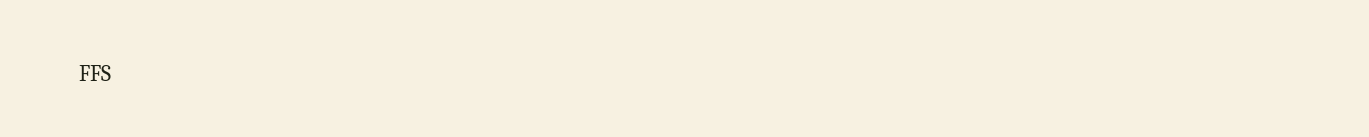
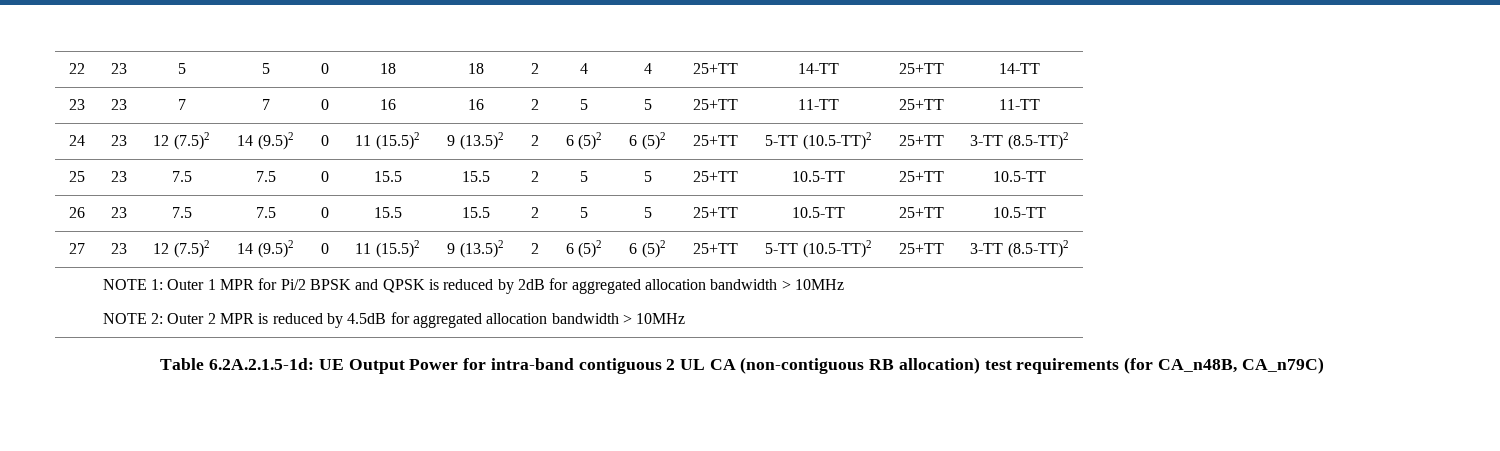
- FFS
+ 22 | 23 | 5 | 5 | 0 | 18 | 18 | 2 | 4 | 4 | 25+TT | 14-TT | 25+TT | 14-TT
+ 23 | 23 | 7 | 7 | 0 | 16 | 16 | 2 | 5 | 5 | 25+TT | 11-TT | 25+TT | 11-TT
+ 24 | 23 | 12 (7.5)2 | 14 (9.5)2 | 0 | 11 (15.5)2 | 9 (13.5)2 | 2 | 6 (5)2 | 6 (5)2 | 25+TT | 5-TT (10.5-TT)2 | 25+TT | 3-TT (8.5-TT)2
+ 25 | 23 | 7.5 | 7.5 | 0 | 15.5 | 15.5 | 2 | 5 | 5 | 25+TT | 10.5-TT | 25+TT | 10.5-TT
+ 26 | 23 | 7.5 | 7.5 | 0 | 15.5 | 15.5 | 2 | 5 | 5 | 25+TT | 10.5-TT | 25+TT | 10.5-TT
+ 27 | 23 | 12 (7.5)2 | 14 (9.5)2 | 0 | 11 (15.5)2 | 9 (13.5)2 | 2 | 6 (5)2 | 6 (5)2 | 25+TT | 5-TT (10.5-TT)2 | 25+TT | 3-TT (8.5-TT)2
+ NOTE 1: Outer 1 MPR for Pi/2 BPSK and QPSK is reduced by 2dB for aggregated allocation bandwidth > 10MHz
+ NOTE 2: Outer 2 MPR is reduced by 4.5dB for aggregated allocation bandwidth > 10MHz
+ Table 6.2A.2.1.5-1d: UE Output Power for intra-band contiguous 2 UL CA (non-contiguous RB allocation) test requirements (for CA_n48B, CA_n79C)

